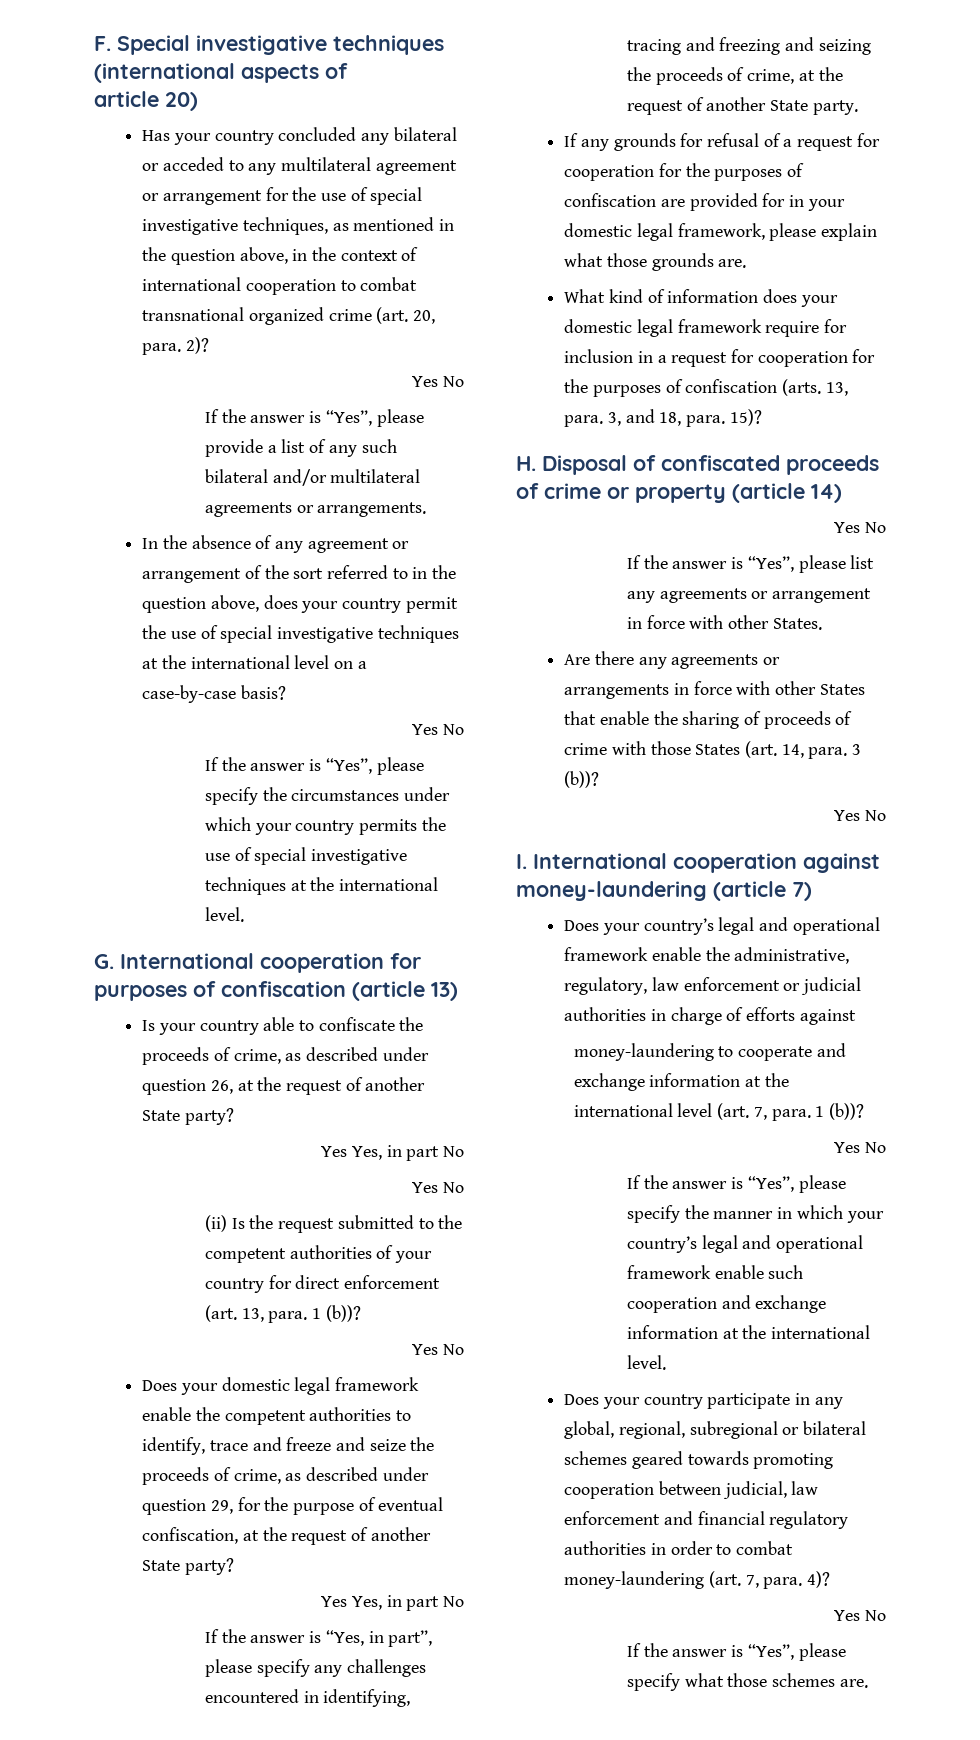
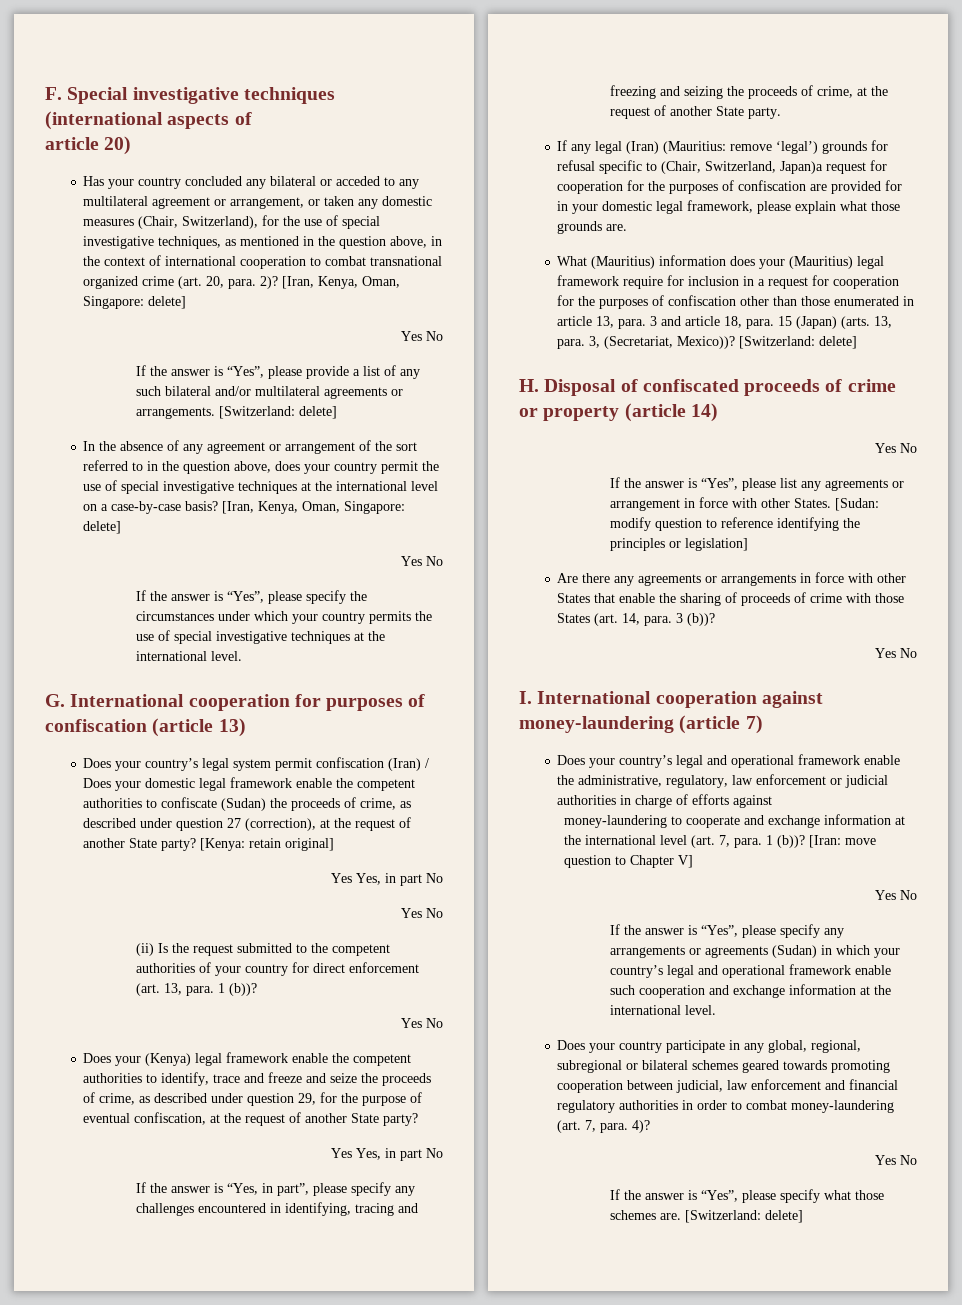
- Has your country concluded any bilateral or acceded to any multilateral agreement or arrangement for the use of special investigative techniques, as mentioned in the question above, in the context of international cooperation to combat transnational organized crime (art. 20, para. 2)?
+ Has your country concluded any bilateral or acceded to any multilateral agreement or arrangement, or taken any domestic measures (Chair, Switzerland), for the use of special investigative techniques, as mentioned in the question above, in the context of international cooperation to combat transnational organized crime (art. 20, para. 2)? [Iran, Kenya, Oman, Singapore: delete]
- If the answer is “Yes”, please provide a list of any such bilateral and/or multilateral agreements or arrangements.
+ If the answer is “Yes”, please provide a list of any such bilateral and/or multilateral agreements or arrangements. [Switzerland: delete]
- In the absence of any agreement or arrangement of the sort referred to in the question above, does your country permit the use of special investigative techniques at the international level on a case-by-case basis?
+ In the absence of any agreement or arrangement of the sort referred to in the question above, does your country permit the use of special investigative techniques at the international level on a case-by-case basis? [Iran, Kenya, Oman, Singapore: delete]
- Is your country able to confiscate the proceeds of crime, as described under question 26, at the request of another State party?
+ Does your country’s legal system permit confiscation (Iran) / Does your domestic legal framework enable the competent authorities to confiscate (Sudan) the proceeds of crime, as described under question 27 (correction), at the request of another State party? [Kenya: retain original]
- Does your domestic legal framework enable the competent authorities to identify, trace and freeze and seize the proceeds of crime, as described under question 29, for the purpose of eventual confiscation, at the request of another State party?
+ Does your (Kenya) legal framework enable the competent authorities to identify, trace and freeze and seize the proceeds of crime, as described under question 29, for the purpose of eventual confiscation, at the request of another State party?
- If any grounds for refusal of a request for cooperation for the purposes of confiscation are provided for in your domestic legal framework, please explain what those grounds are.
+ If any legal (Iran) (Mauritius: remove ‘legal’) grounds for refusal specific to (Chair, Switzerland, Japan)a request for cooperation for the purposes of confiscation are provided for in your domestic legal framework, please explain what those grounds are.
- What kind of information does your domestic legal framework require for inclusion in a request for cooperation for the purposes of confiscation (arts. 13, para. 3, and 18, para. 15)?
+ What (Mauritius) information does your (Mauritius) legal framework require for inclusion in a request for cooperation for the purposes of confiscation other than those enumerated in article 13, para. 3 and article 18, para. 15 (Japan) (arts. 13, para. 3, (Secretariat, Mexico))? [Switzerland: delete]
+ [Sudan: modify question to reference identifying the principles or legislation]
- money-laundering to cooperate and exchange information at the international level (art. 7, para. 1 (b))?
+ money-laundering to cooperate and exchange information at the international level (art. 7, para. 1 (b))? [Iran: move question to Chapter V]
  Yes No
- If the answer is “Yes”, please specify the manner in which your country’s legal and operational framework enable such cooperation and exchange information at the international level.
+ If the answer is “Yes”, please specify any arrangements or agreements (Sudan) in which your country’s legal and operational framework enable such cooperation and exchange information at the international level.
- If the answer is “Yes”, please specify what those schemes are.
+ If the answer is “Yes”, please specify what those schemes are. [Switzerland: delete]

